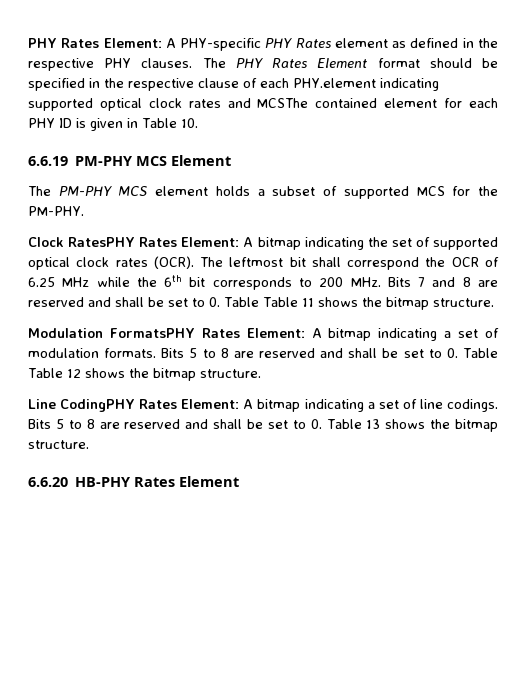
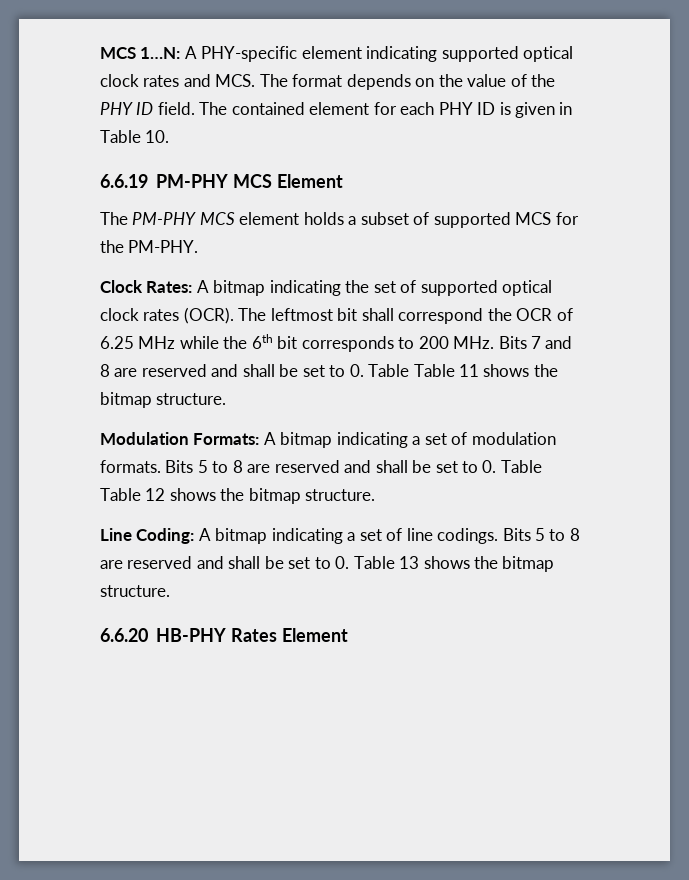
- PHY Rates Element: A PHY-specific PHY Rates element as defined in the respective PHY clauses. The PHY Rates Element format should be specified in the respective clause of each PHY.element indicating supported optical clock rates and MCSThe contained element for each PHY ID is given in Table 10.
+ MCS 1…N: A PHY-specific element indicating supported optical clock rates and MCS. The format depends on the value of the PHY ID field. The contained element for each PHY ID is given in Table 10.
- Clock RatesPHY Rates Element: A bitmap indicating the set of supported optical clock rates (OCR).
+ Clock Rates: A bitmap indicating the set of supported optical clock rates (OCR).
- Modulation FormatsPHY Rates Element: A bitmap indicating a set of modulation formats.
+ Modulation Formats: A bitmap indicating a set of modulation formats.
- Line CodingPHY Rates Element: A bitmap indicating a set of line codings.
+ Line Coding: A bitmap indicating a set of line codings.

